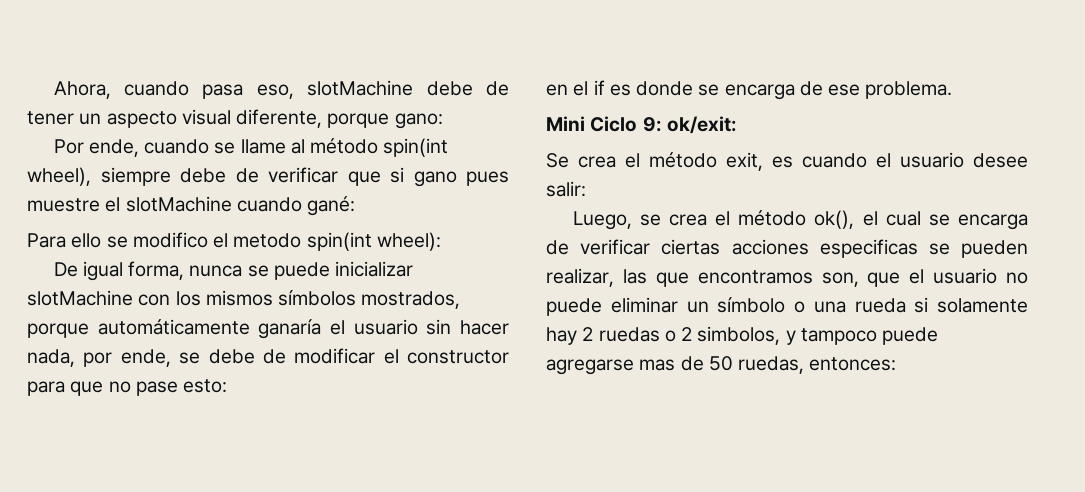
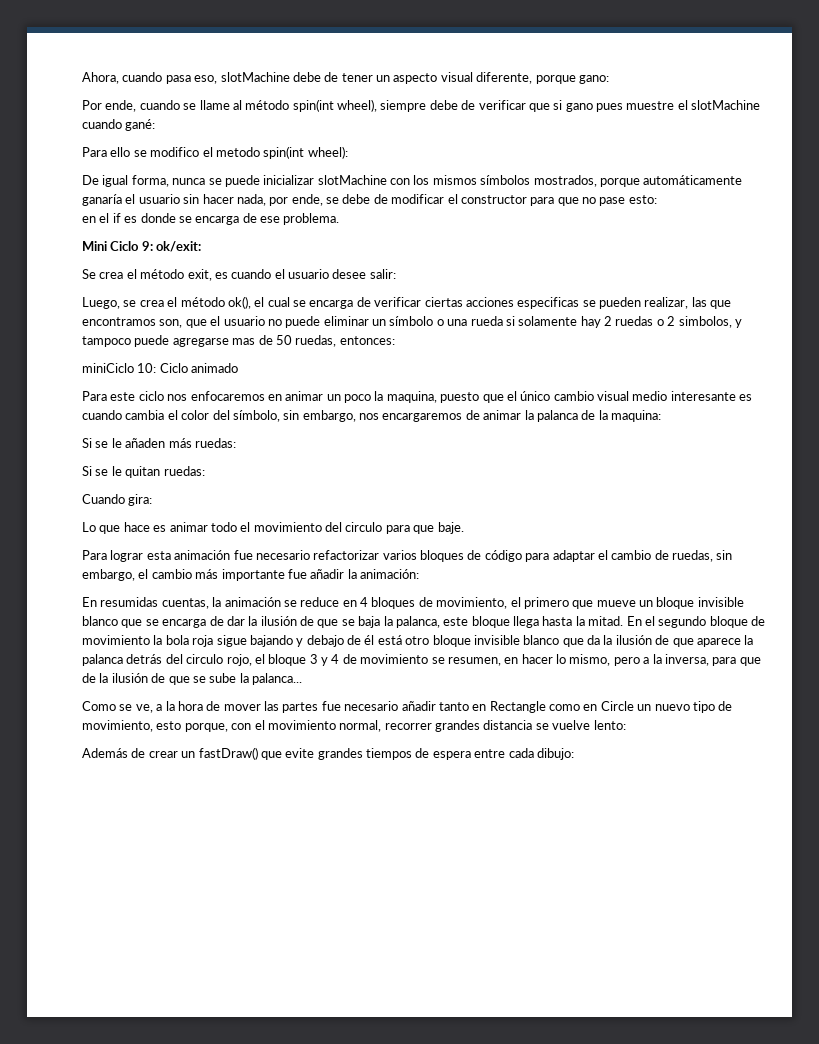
+ miniCiclo 10: Ciclo animado
+ Para este ciclo nos enfocaremos en animar un poco la maquina, puesto que el único cambio visual medio interesante es cuando cambia el color del símbolo, sin embargo, nos encargaremos de animar la palanca de la maquina:
+ Si se le añaden más ruedas:
+ Si se le quitan ruedas:
+ Cuando gira:
+ Lo que hace es animar todo el movimiento del circulo para que baje.
+ Para lograr esta animación fue necesario refactorizar varios bloques de código para adaptar el cambio de ruedas, sin embargo, el cambio más importante fue añadir la animación:
+ En resumidas cuentas, la animación se reduce en 4 bloques de movimiento, el primero que mueve un bloque invisible blanco que se encarga de dar la ilusión de que se baja la palanca, este bloque llega hasta la mitad. En el segundo bloque de movimiento la bola roja sigue bajando y debajo de él está otro bloque invisible blanco que da la ilusión de que aparece la palanca detrás del circulo rojo, el bloque 3 y 4 de movimiento se resumen, en hacer lo mismo, pero a la inversa, para que de la ilusión de que se sube la palanca...
+ Como se ve, a la hora de mover las partes fue necesario añadir tanto en Rectangle como en Circle un nuevo tipo de movimiento, esto porque, con el movimiento normal, recorrer grandes distancia se vuelve lento:
+ Además de crear un fastDraw() que evite grandes tiempos de espera entre cada dibujo:

